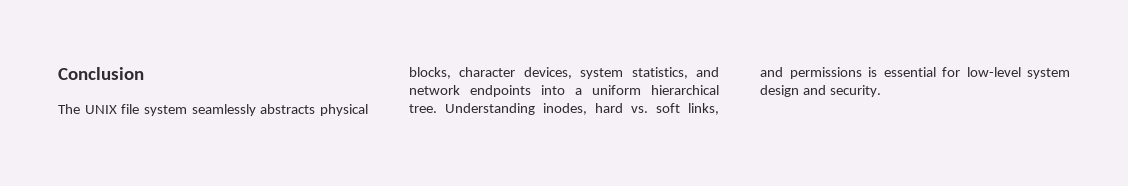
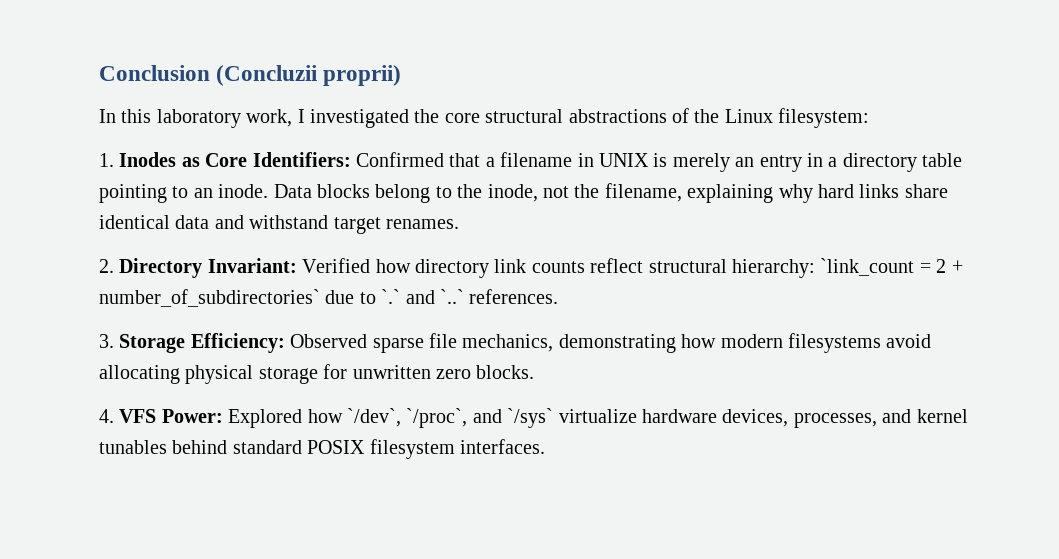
- Conclusion
- The UNIX file system seamlessly abstracts physical blocks, character devices, system statistics, and network endpoints into a uniform hierarchical tree. Understanding inodes, hard vs. soft links, and permissions is essential for low-level system design and security.
+ Conclusion (Concluzii proprii)
+ In this laboratory work, I investigated the core structural abstractions of the Linux filesystem:
+ 1. Inodes as Core Identifiers: Confirmed that a filename in UNIX is merely an entry in a directory table pointing to an inode. Data blocks belong to the inode, not the filename, explaining why hard links share identical data and withstand target renames.
+ 2. Directory Invariant: Verified how directory link counts reflect structural hierarchy: `link_count = 2 + number_of_subdirectories` due to `.` and `..` references.
+ 3. Storage Efficiency: Observed sparse file mechanics, demonstrating how modern filesystems avoid allocating physical storage for unwritten zero blocks.
+ 4. VFS Power: Explored how `/dev`, `/proc`, and `/sys` virtualize hardware devices, processes, and kernel tunables behind standard POSIX filesystem interfaces.

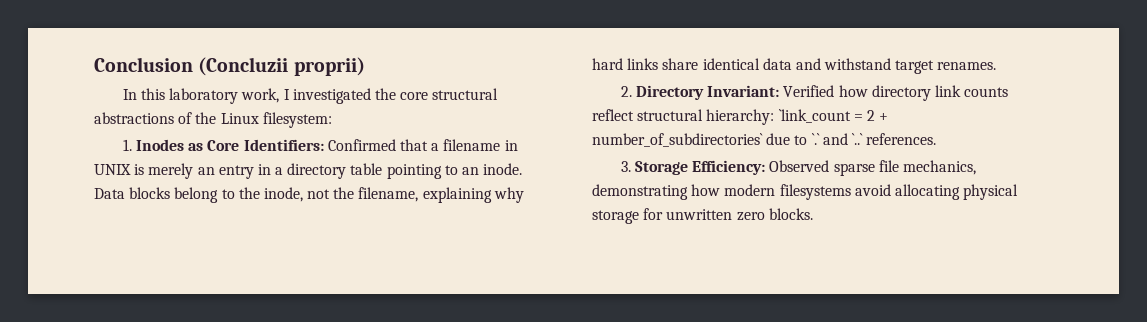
- 4. VFS Power: Explored how `/dev`, `/proc`, and `/sys` virtualize hardware devices, processes, and kernel tunables behind standard POSIX filesystem interfaces.

